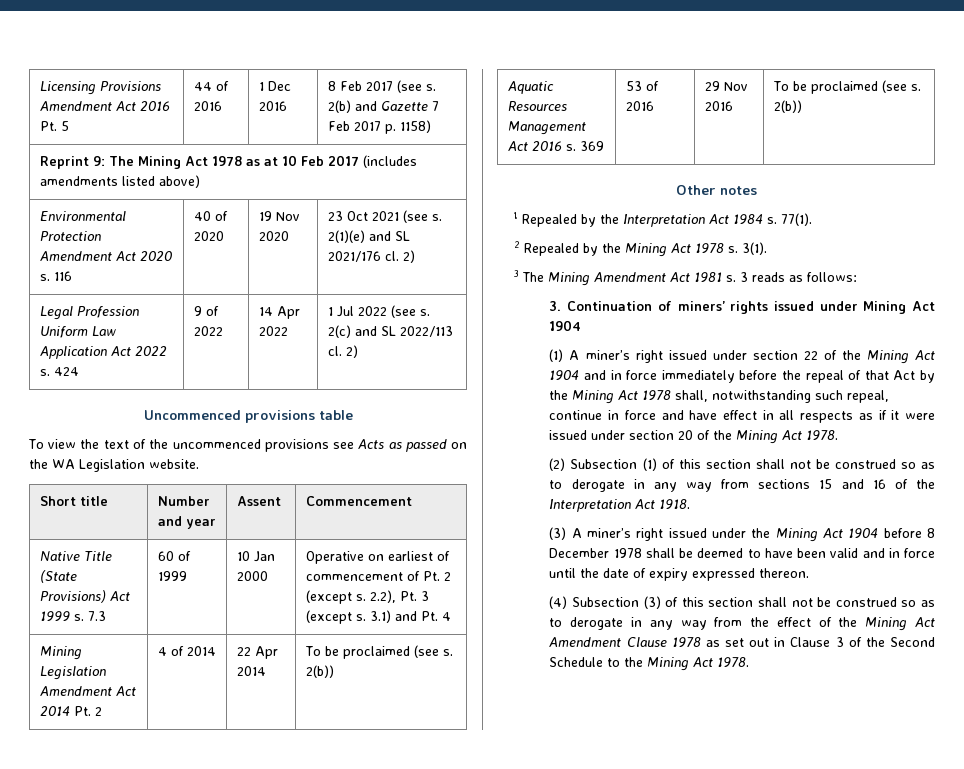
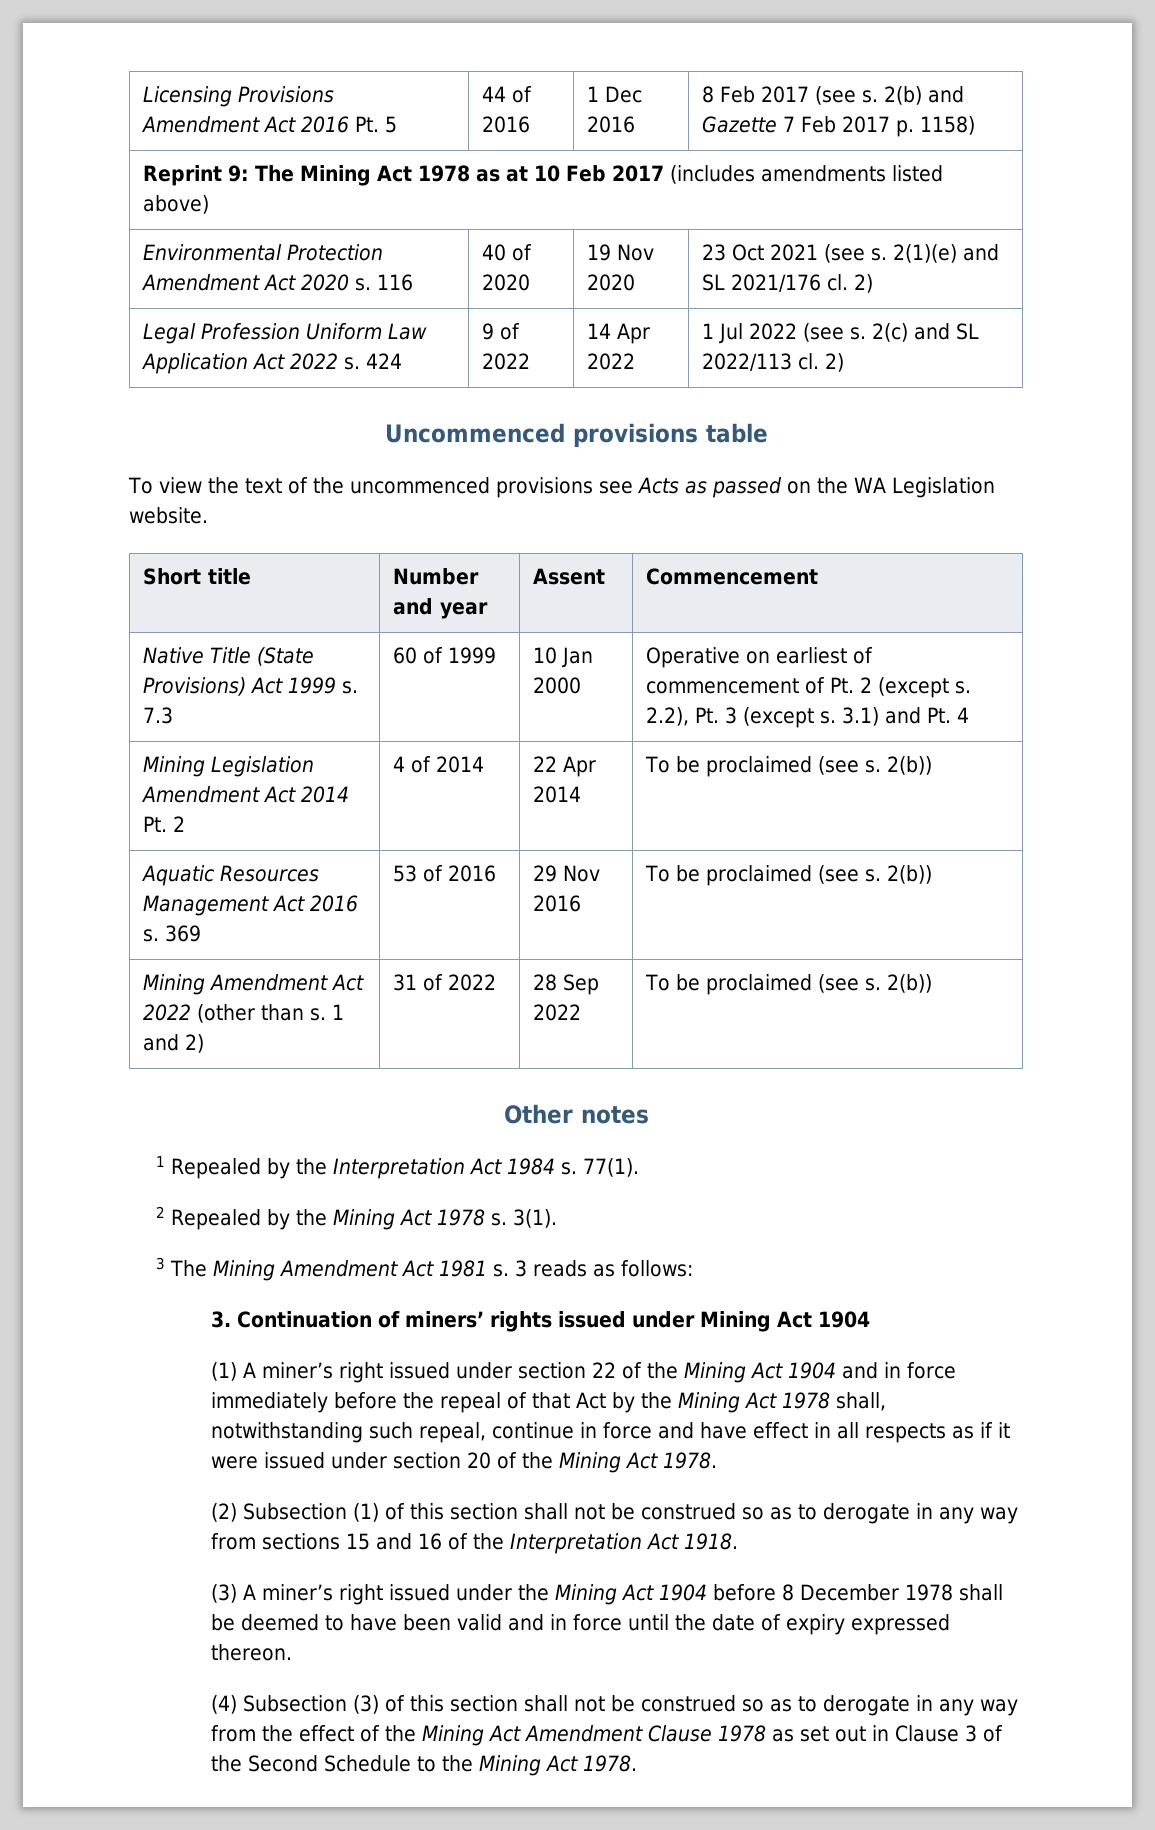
+ Mining Amendment Act 2022 (other than s. 1 and 2) | 31 of 2022 | 28 Sep 2022 | To be proclaimed (see s. 2(b))

